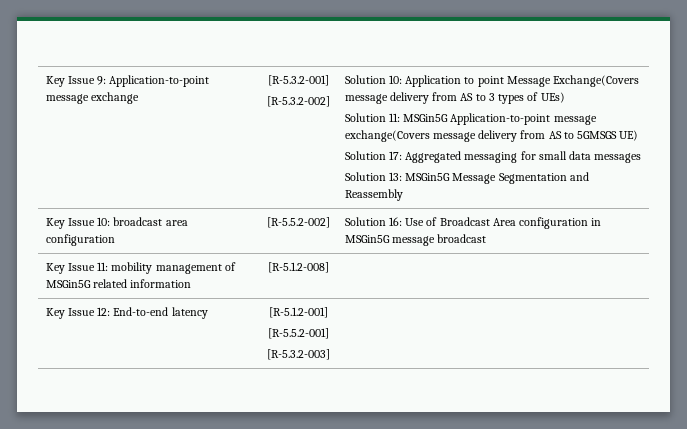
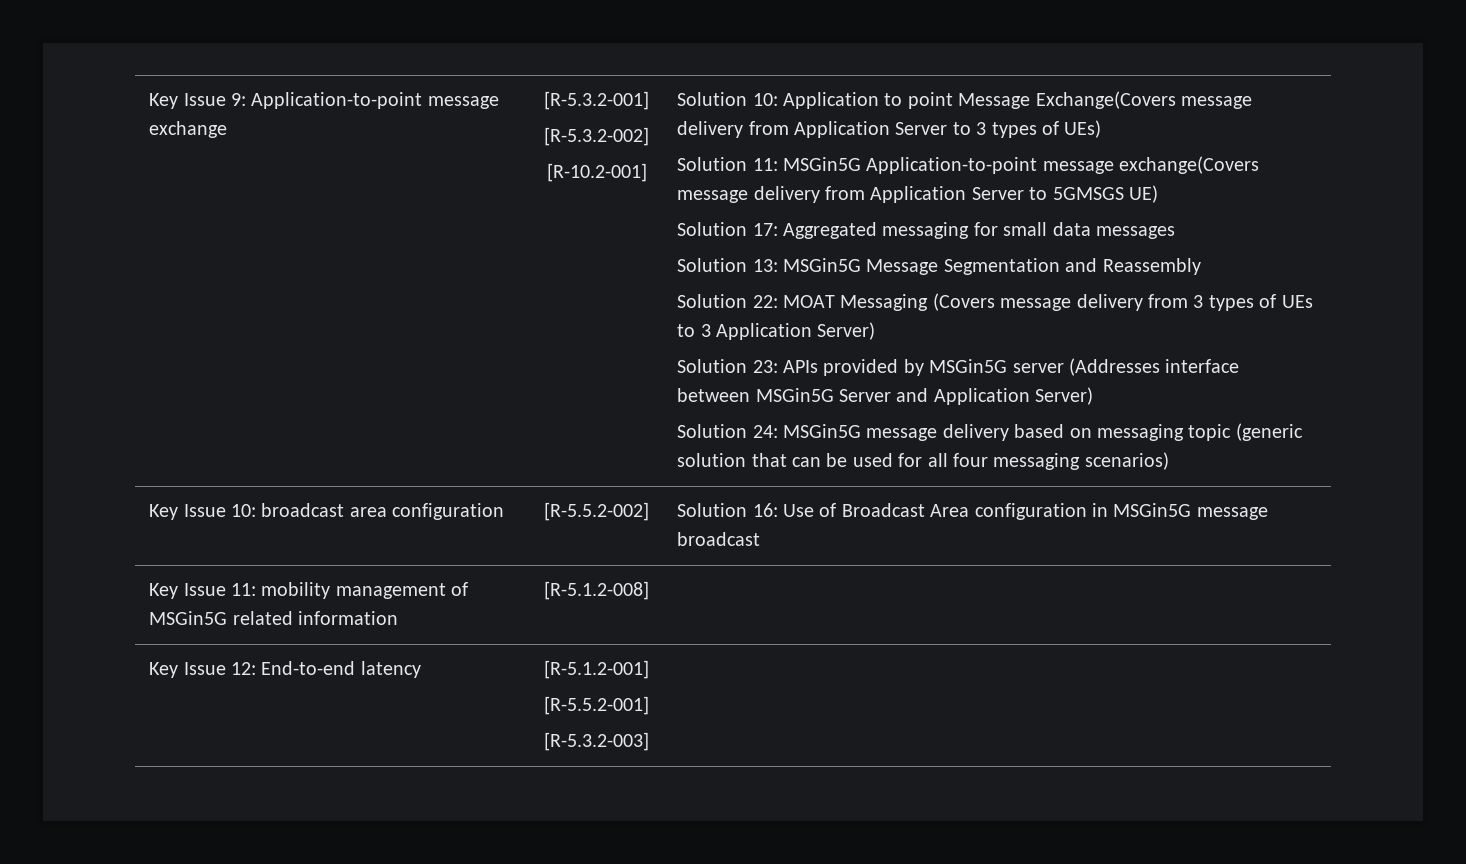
+ [R-10.2-001]
- Solution 10: Application to point Message Exchange(Covers message delivery from AS to 3 types of UEs)
+ Solution 10: Application to point Message Exchange(Covers message delivery from Application Server to 3 types of UEs)
- Solution 11: MSGin5G Application-to-point message exchange(Covers message delivery from AS to 5GMSGS UE)
+ Solution 11: MSGin5G Application-to-point message exchange(Covers message delivery from Application Server to 5GMSGS UE)
+ Solution 22: MOAT Messaging (Covers message delivery from 3 types of UEs to 3 Application Server)
+ Solution 23: APIs provided by MSGin5G server (Addresses interface between MSGin5G Server and Application Server)
+ Solution 24: MSGin5G message delivery based on messaging topic (generic solution that can be used for all four messaging scenarios)

